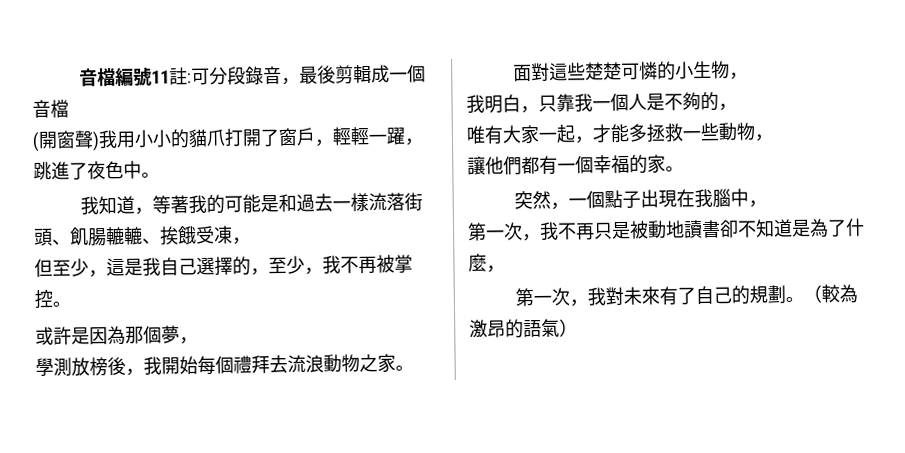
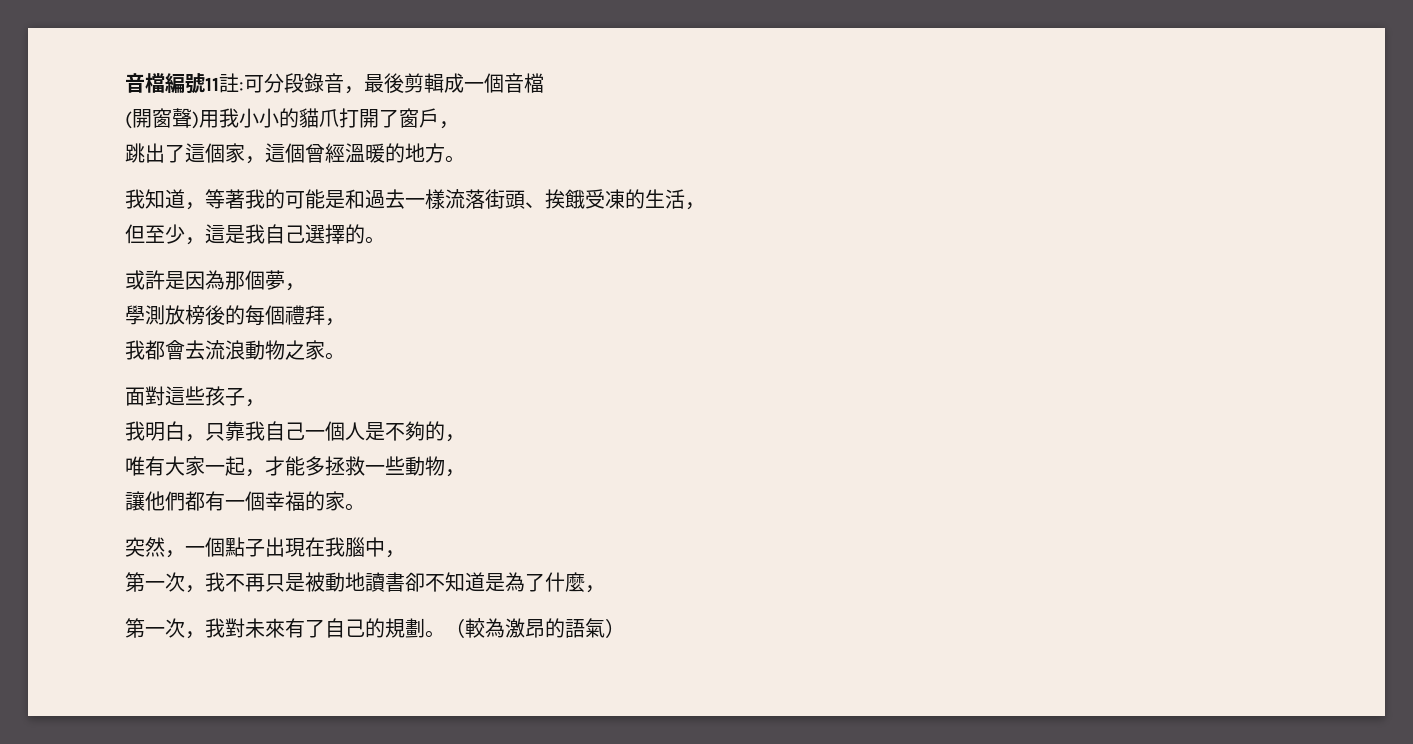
- (開窗聲)我用小小的貓爪打開了窗戶，輕輕一躍，跳進了夜色中。
+ (開窗聲)用我小小的貓爪打開了窗戶，
+ 跳出了這個家，這個曾經溫暖的地方。
- 我知道，等著我的可能是和過去一樣流落街頭、飢腸轆轆、挨餓受凍，
+ 我知道，等著我的可能是和過去一樣流落街頭、挨餓受凍的生活，
- 但至少，這是我自己選擇的，至少，我不再被掌控。
+ 但至少，這是我自己選擇的。
- 學測放榜後，我開始每個禮拜去流浪動物之家。
+ 學測放榜後的每個禮拜，
+ 我都會去流浪動物之家。
- 面對這些楚楚可憐的小生物，
+ 面對這些孩子，
- 我明白，只靠我一個人是不夠的，
+ 我明白，只靠我自己一個人是不夠的，

